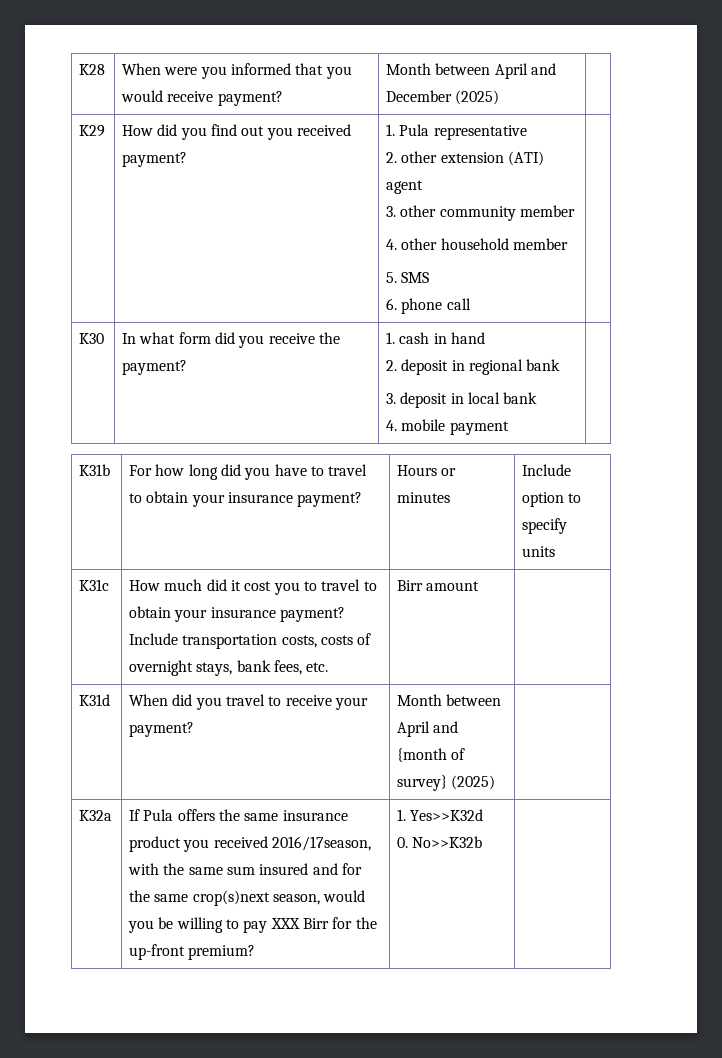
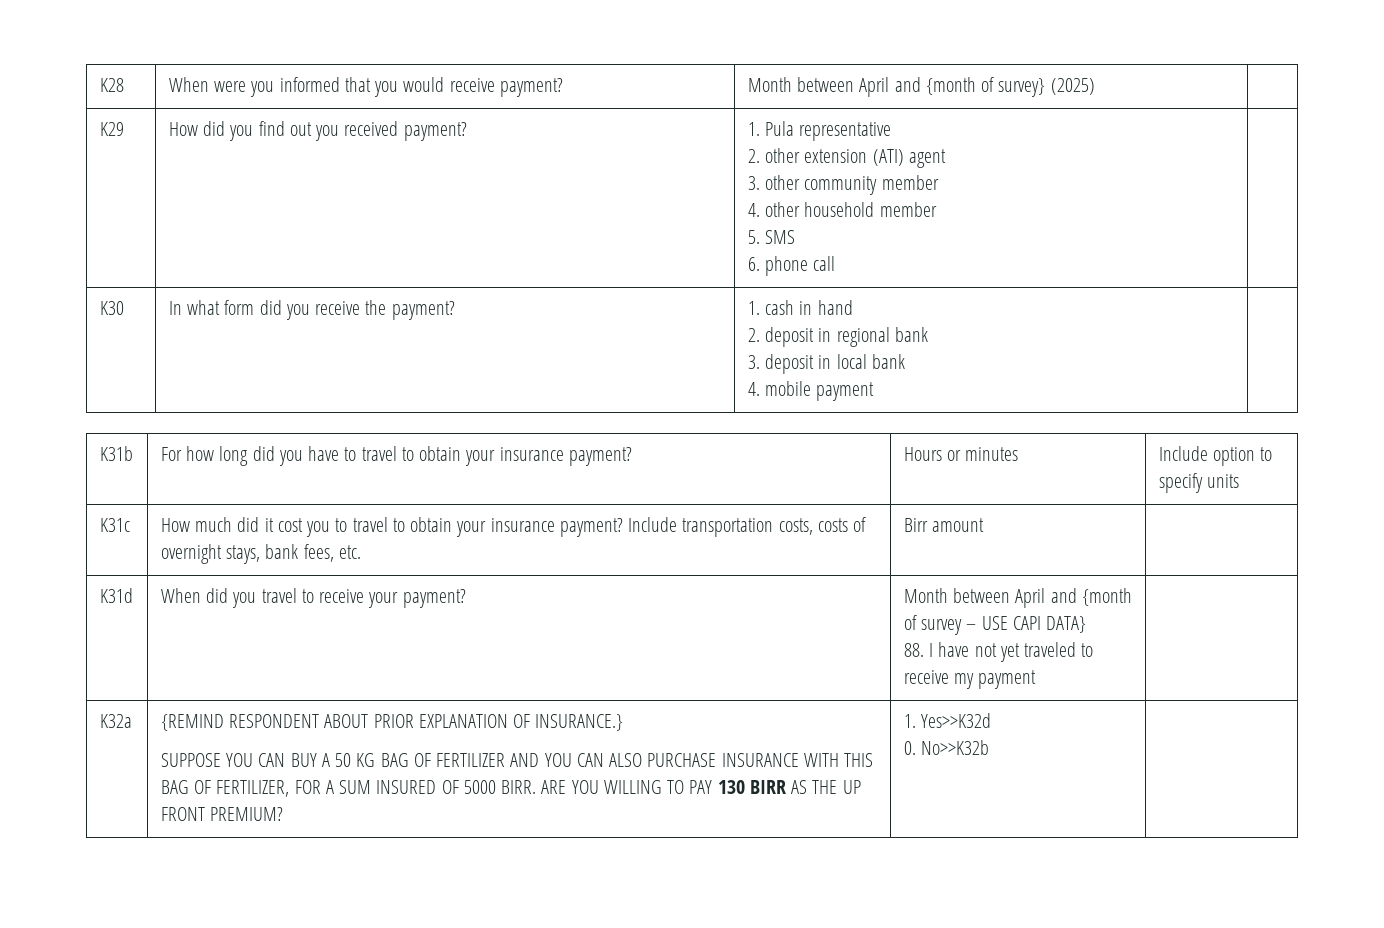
- K28 | When were you informed that you would receive payment? | Month between April and December (2025) |
+ K28 | When were you informed that you would receive payment? | Month between April and {month of survey} (2025) |
- K31d | When did you travel to receive your payment? | Month between April and {month of survey} (2025) |
- K32a | If Pula offers the same insurance product you received 2016/17season, with the same sum insured and for the same crop(s)next season, would you be willing to pay XXX Birr for the up-front premium? | 1. Yes>>K32d
- 0. No>>K32b |
+ K31d | When did you travel to receive your payment? | Month between April and {month of survey – USE CAPI DATA}
+ 88. I have not yet traveled to receive my payment |
+ K32a | {REMIND RESPONDENT ABOUT PRIOR EXPLANATION OF INSURANCE.}
+ SUPPOSE YOU CAN BUY A 50 KG BAG OF FERTILIZER AND YOU CAN ALSO PURCHASE INSURANCE WITH THIS BAG OF FERTILIZER, FOR A SUM INSURED OF 5000 BIRR. ARE YOU WILLING TO PAY 130 BIRR AS THE UP FRONT PREMIUM? | 1. Yes>>K32d
+ 0. No>>K32b

